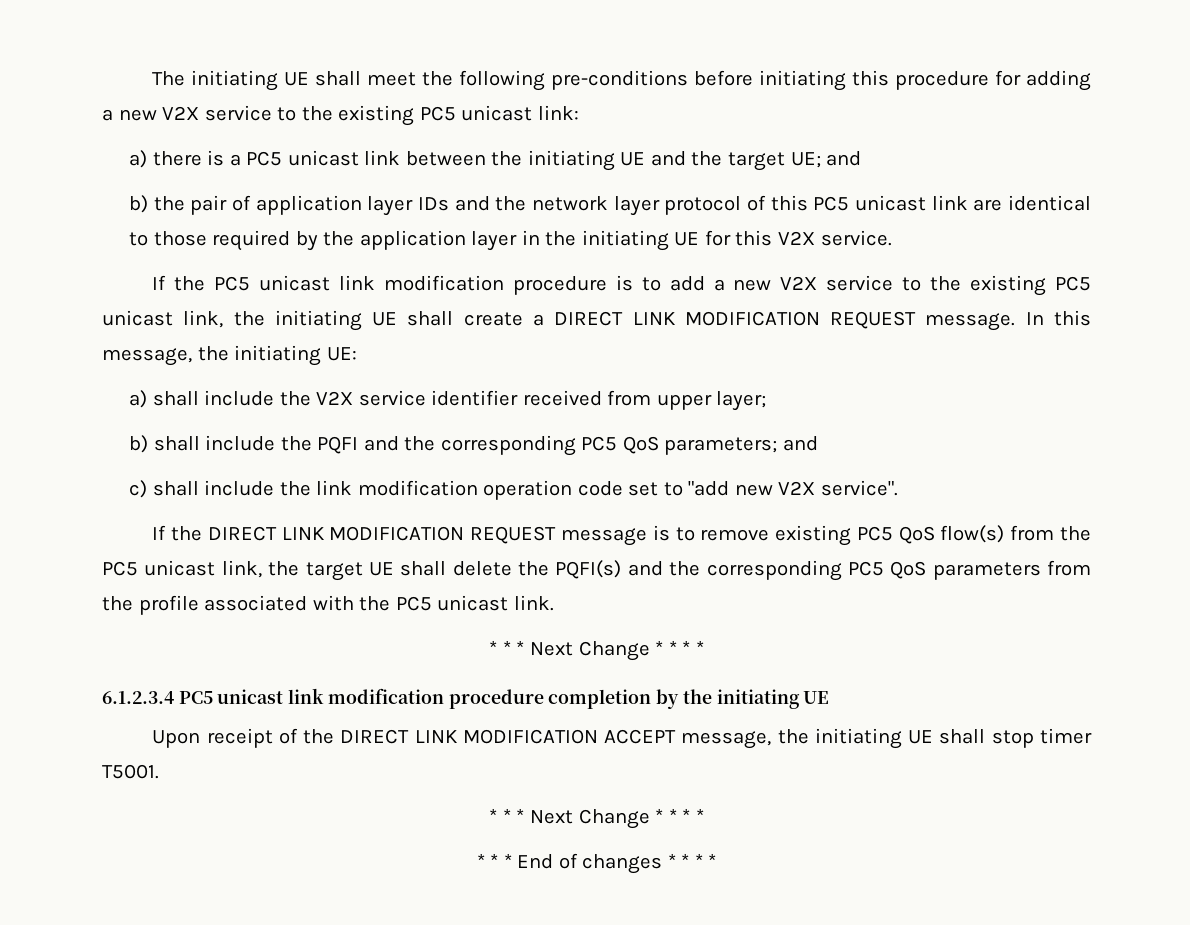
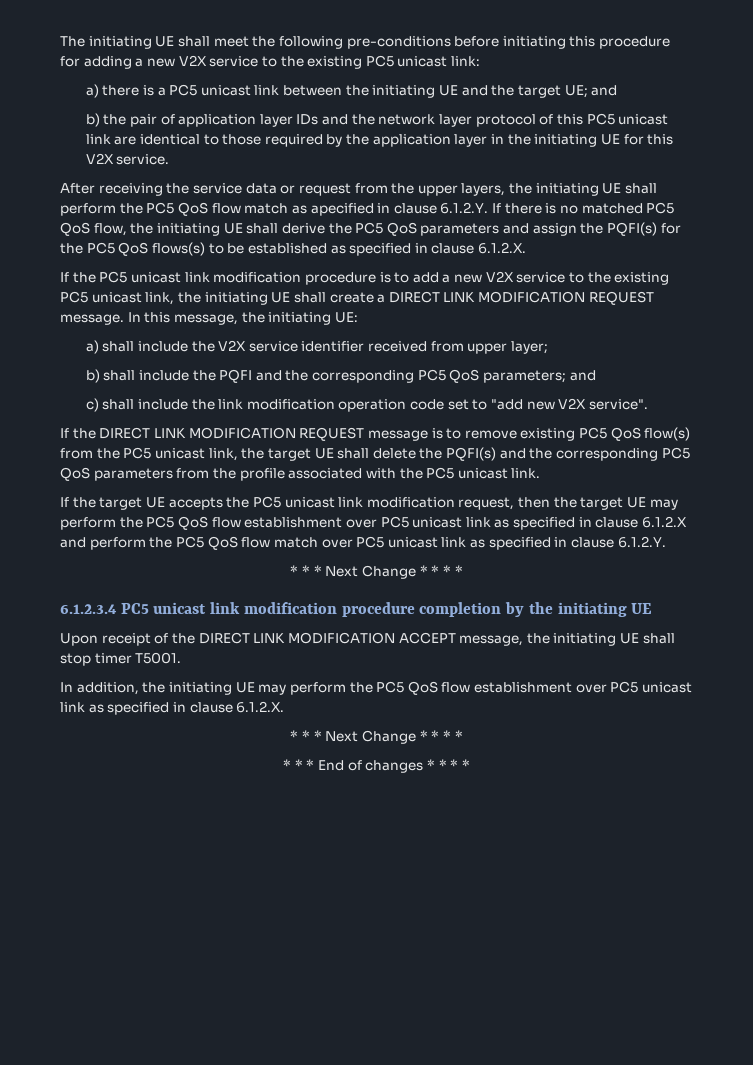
+ After receiving the service data or request from the upper layers, the initiating UE shall perform the PC5 QoS flow match as apecified in clause 6.1.2.Y. If there is no matched PC5 QoS flow, the initiating UE shall derive the PC5 QoS parameters and assign the PQFI(s) for the PC5 QoS flows(s) to be established as specified in clause 6.1.2.X.
+ If the target UE accepts the PC5 unicast link modification request, then the target UE may perform the PC5 QoS flow establishment over PC5 unicast link as specified in clause 6.1.2.X and perform the PC5 QoS flow match over PC5 unicast link as specified in clause 6.1.2.Y.
+ In addition, the initiating UE may perform the PC5 QoS flow establishment over PC5 unicast link as specified in clause 6.1.2.X.

